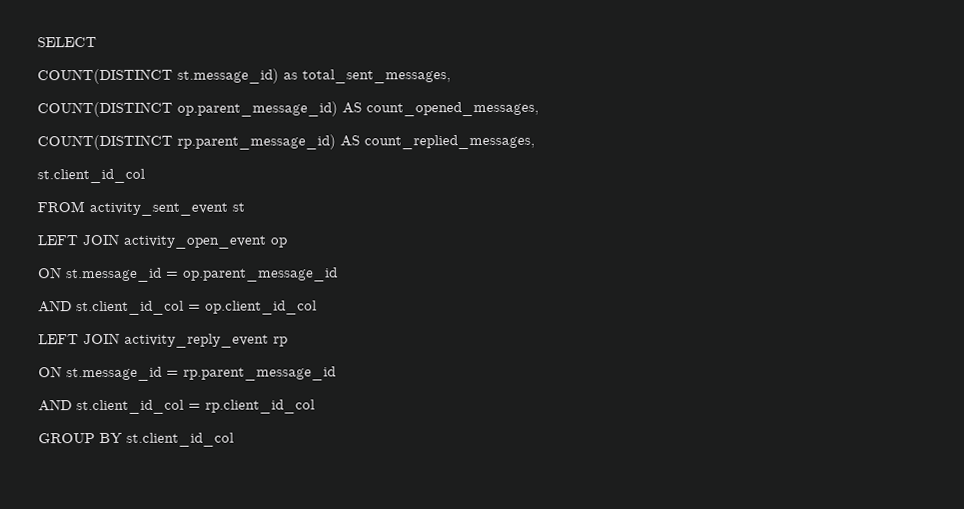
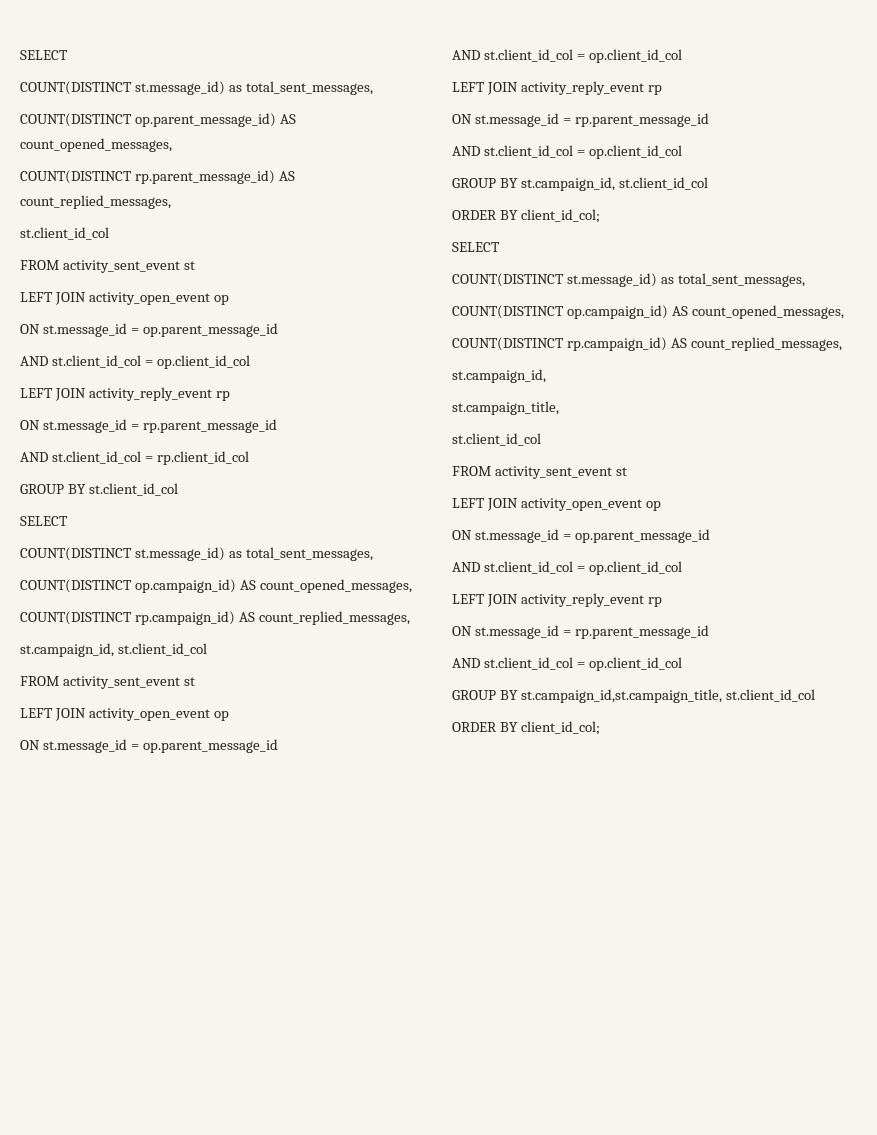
  GROUP BY st.client_id_col
+ SELECT
+ COUNT(DISTINCT st.message_id) as total_sent_messages,
+ COUNT(DISTINCT op.campaign_id) AS count_opened_messages,
+ COUNT(DISTINCT rp.campaign_id) AS count_replied_messages,
+ st.campaign_id, st.client_id_col
+ FROM activity_sent_event st
+ LEFT JOIN activity_open_event op
+ ON st.message_id = op.parent_message_id
+ AND st.client_id_col = op.client_id_col
+ LEFT JOIN activity_reply_event rp
+ ON st.message_id = rp.parent_message_id
+ AND st.client_id_col = op.client_id_col
+ GROUP BY st.campaign_id, st.client_id_col
+ ORDER BY client_id_col;
+ SELECT
+ COUNT(DISTINCT st.message_id) as total_sent_messages,
+ COUNT(DISTINCT op.campaign_id) AS count_opened_messages,
+ COUNT(DISTINCT rp.campaign_id) AS count_replied_messages,
+ st.campaign_id,
+ st.campaign_title,
+ st.client_id_col
+ FROM activity_sent_event st
+ LEFT JOIN activity_open_event op
+ ON st.message_id = op.parent_message_id
+ AND st.client_id_col = op.client_id_col
+ LEFT JOIN activity_reply_event rp
+ ON st.message_id = rp.parent_message_id
+ AND st.client_id_col = op.client_id_col
+ GROUP BY st.campaign_id,st.campaign_title, st.client_id_col
+ ORDER BY client_id_col;

